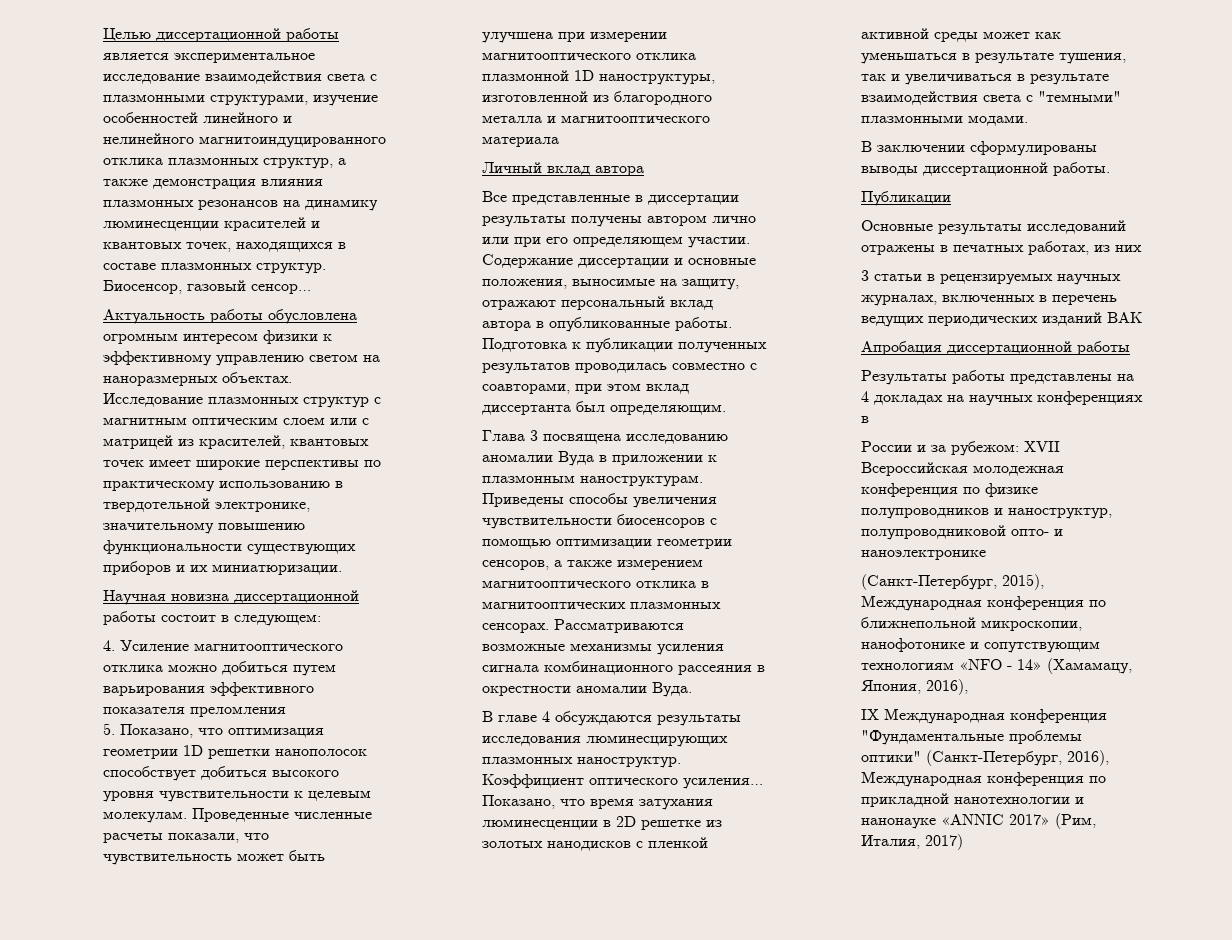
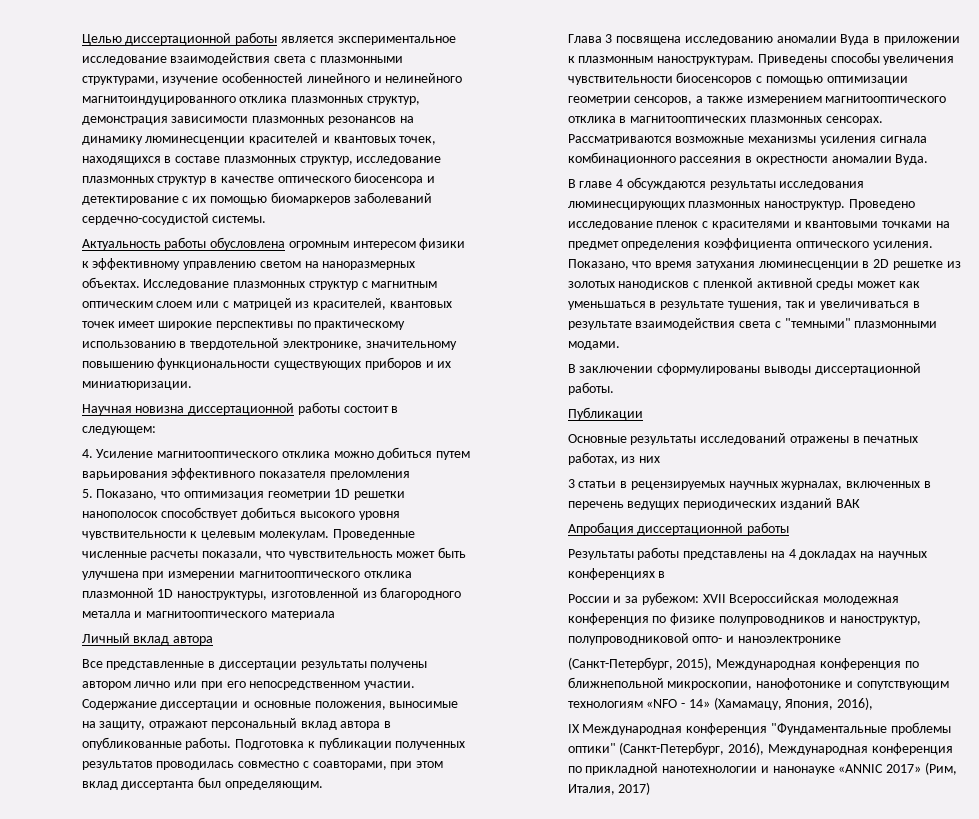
- Целью диссертационной работы является экспериментальное исследование взаимодействия света с плазмонными структурами, изучение особенностей линейного и нелинейного магнитоиндуцированного отклика плазмонных структур, а также демонстрация влияния плазмонных резонансов на динамику люминесценции красителей и квантовых точек, находящихся в составе плазмонных структур. Биосенсор, газовый сенсор…
+ Целью диссертационной работы является экспериментальное исследование взаимодействия света с плазмонными структурами, изучение особенностей линейного и нелинейного магнитоиндуцированного отклика плазмонных структур, демонстрация зависимости плазмонных резонансов на динамику люминесценции красителей и квантовых точек, находящихся в составе плазмонных структур, исследование плазмонных структур в качестве оптического биосенсора и детектирование с их помощью биомаркеров заболеваний сердечно-сосудистой системы.
- Все представленные в диссертации результаты получены автором лично или при его определяющем участии.
+ Все представленные в диссертации результаты получены автором лично или при его непосредственном участии.
- Коэффициент оптического усиления…
+ Проведено исследование пленок с красителями и квантовыми точками на предмет определения коэффициента оптического усиления.

